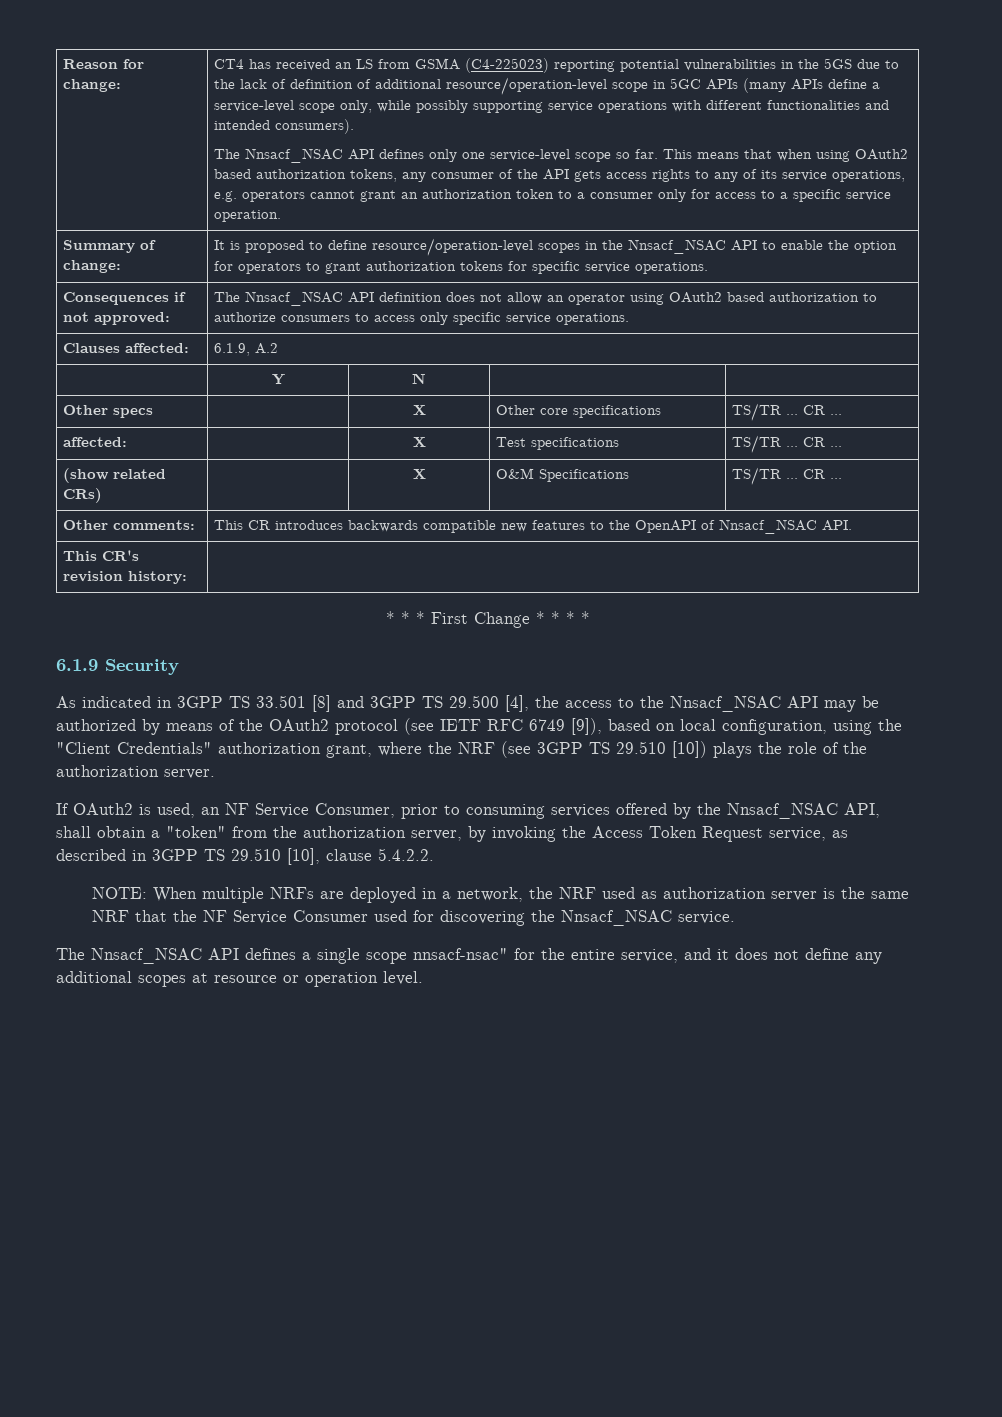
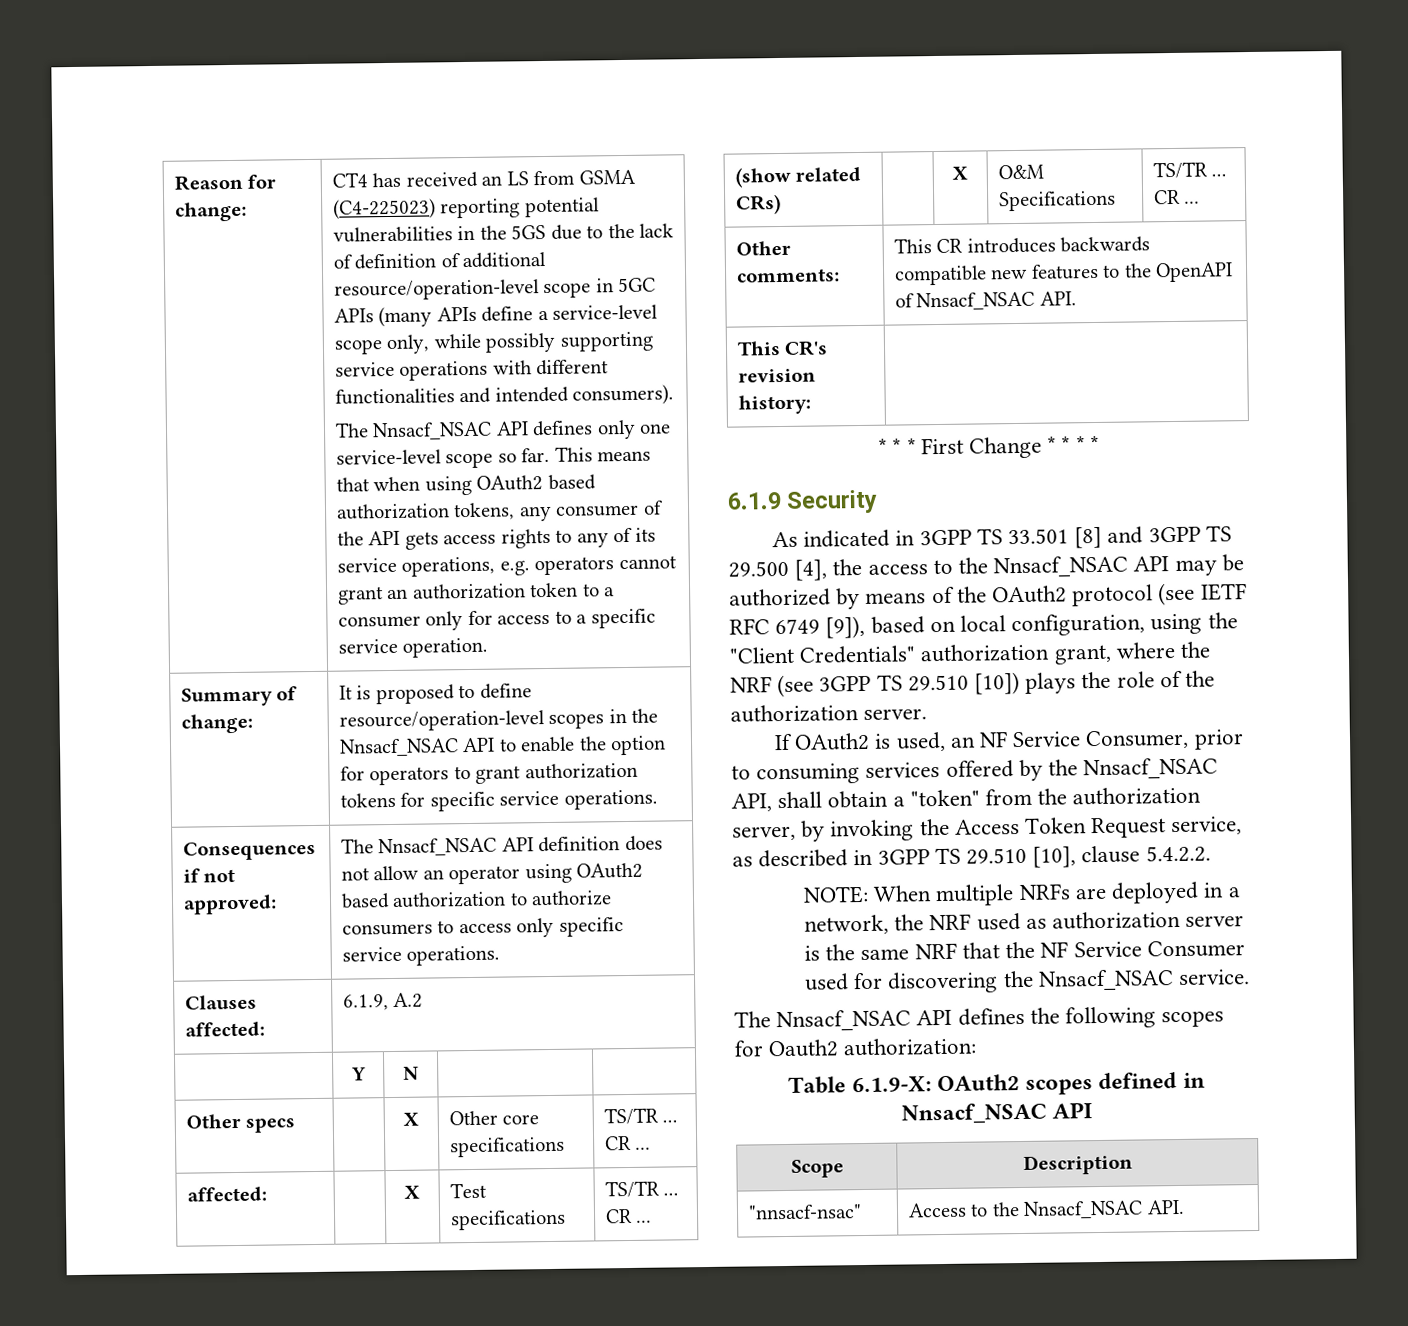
- The Nnsacf_NSAC API defines a single scope nnsacf-nsac" for the entire service, and it does not define any additional scopes at resource or operation level.
+ The Nnsacf_NSAC API defines the following scopes for Oauth2 authorization:
+ Table 6.1.9-X: OAuth2 scopes defined in Nnsacf_NSAC API
+ Scope | Description
+ "nnsacf-nsac" | Access to the Nnsacf_NSAC API.

